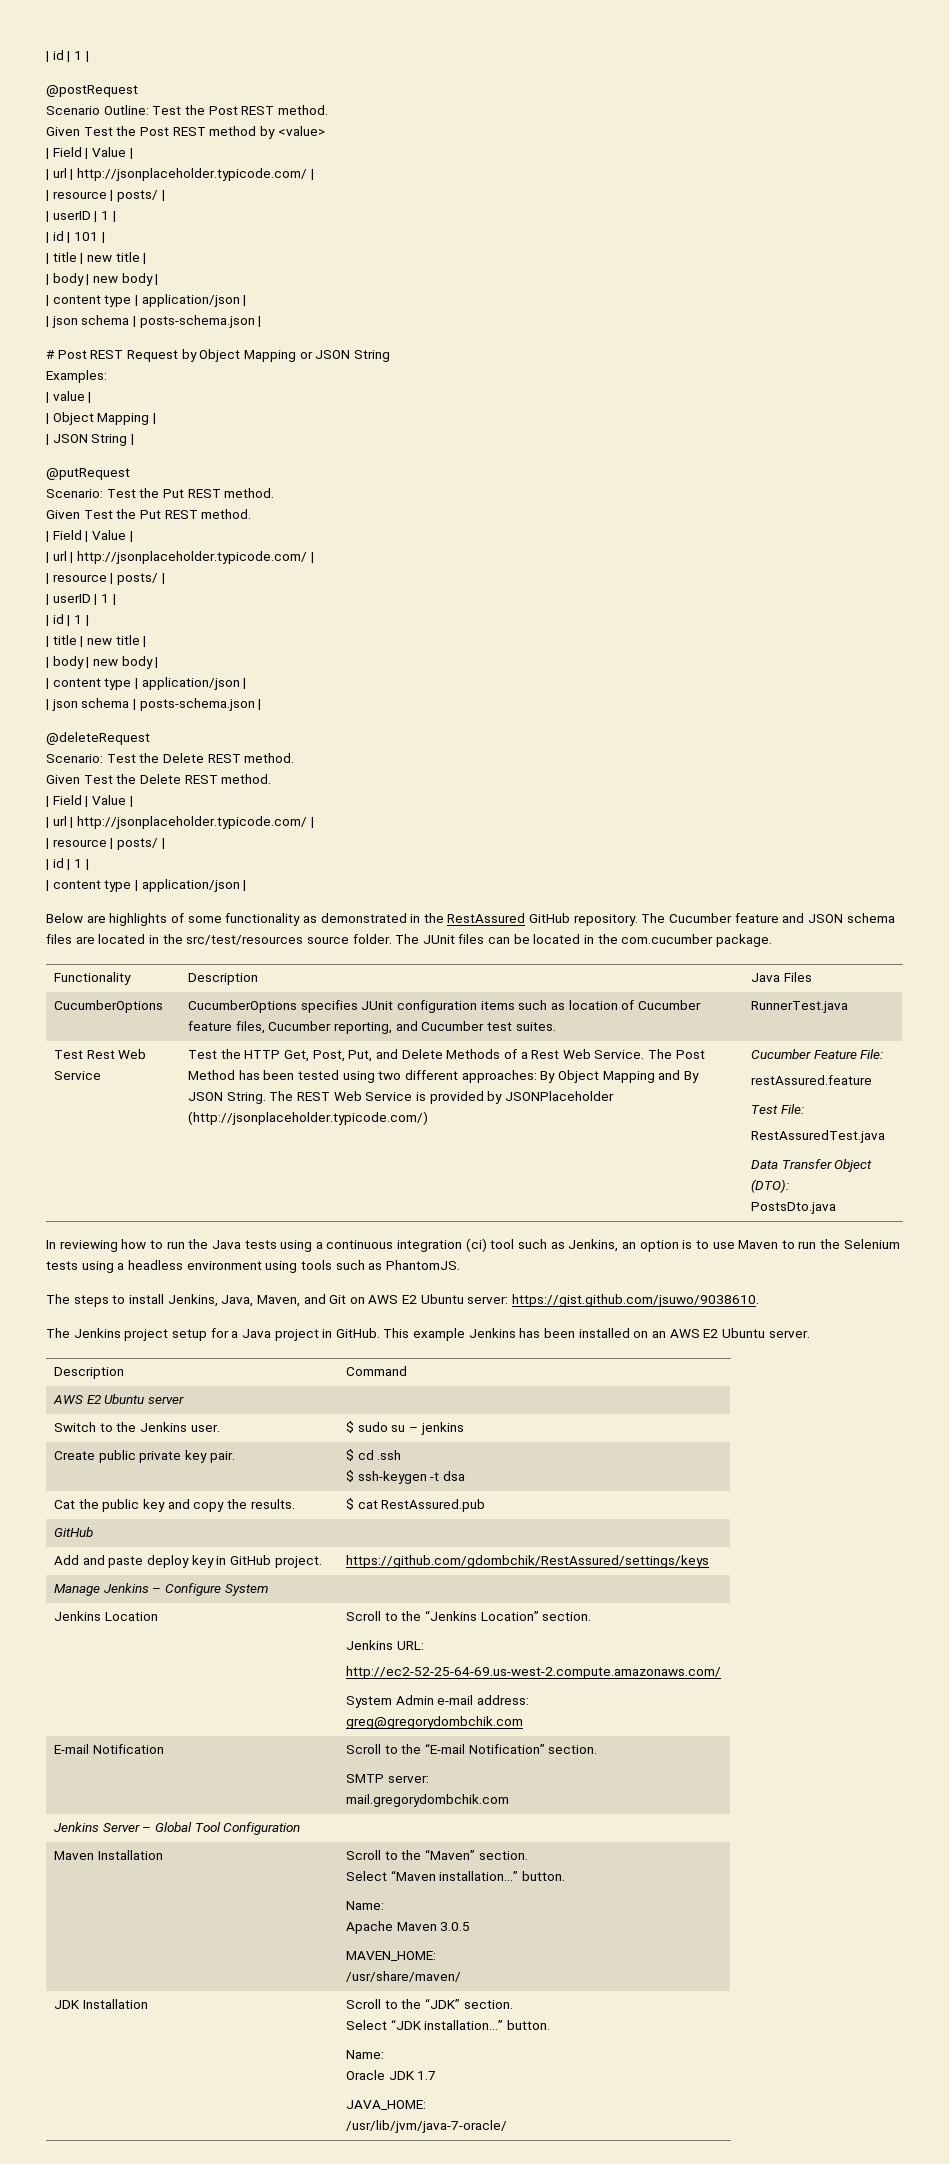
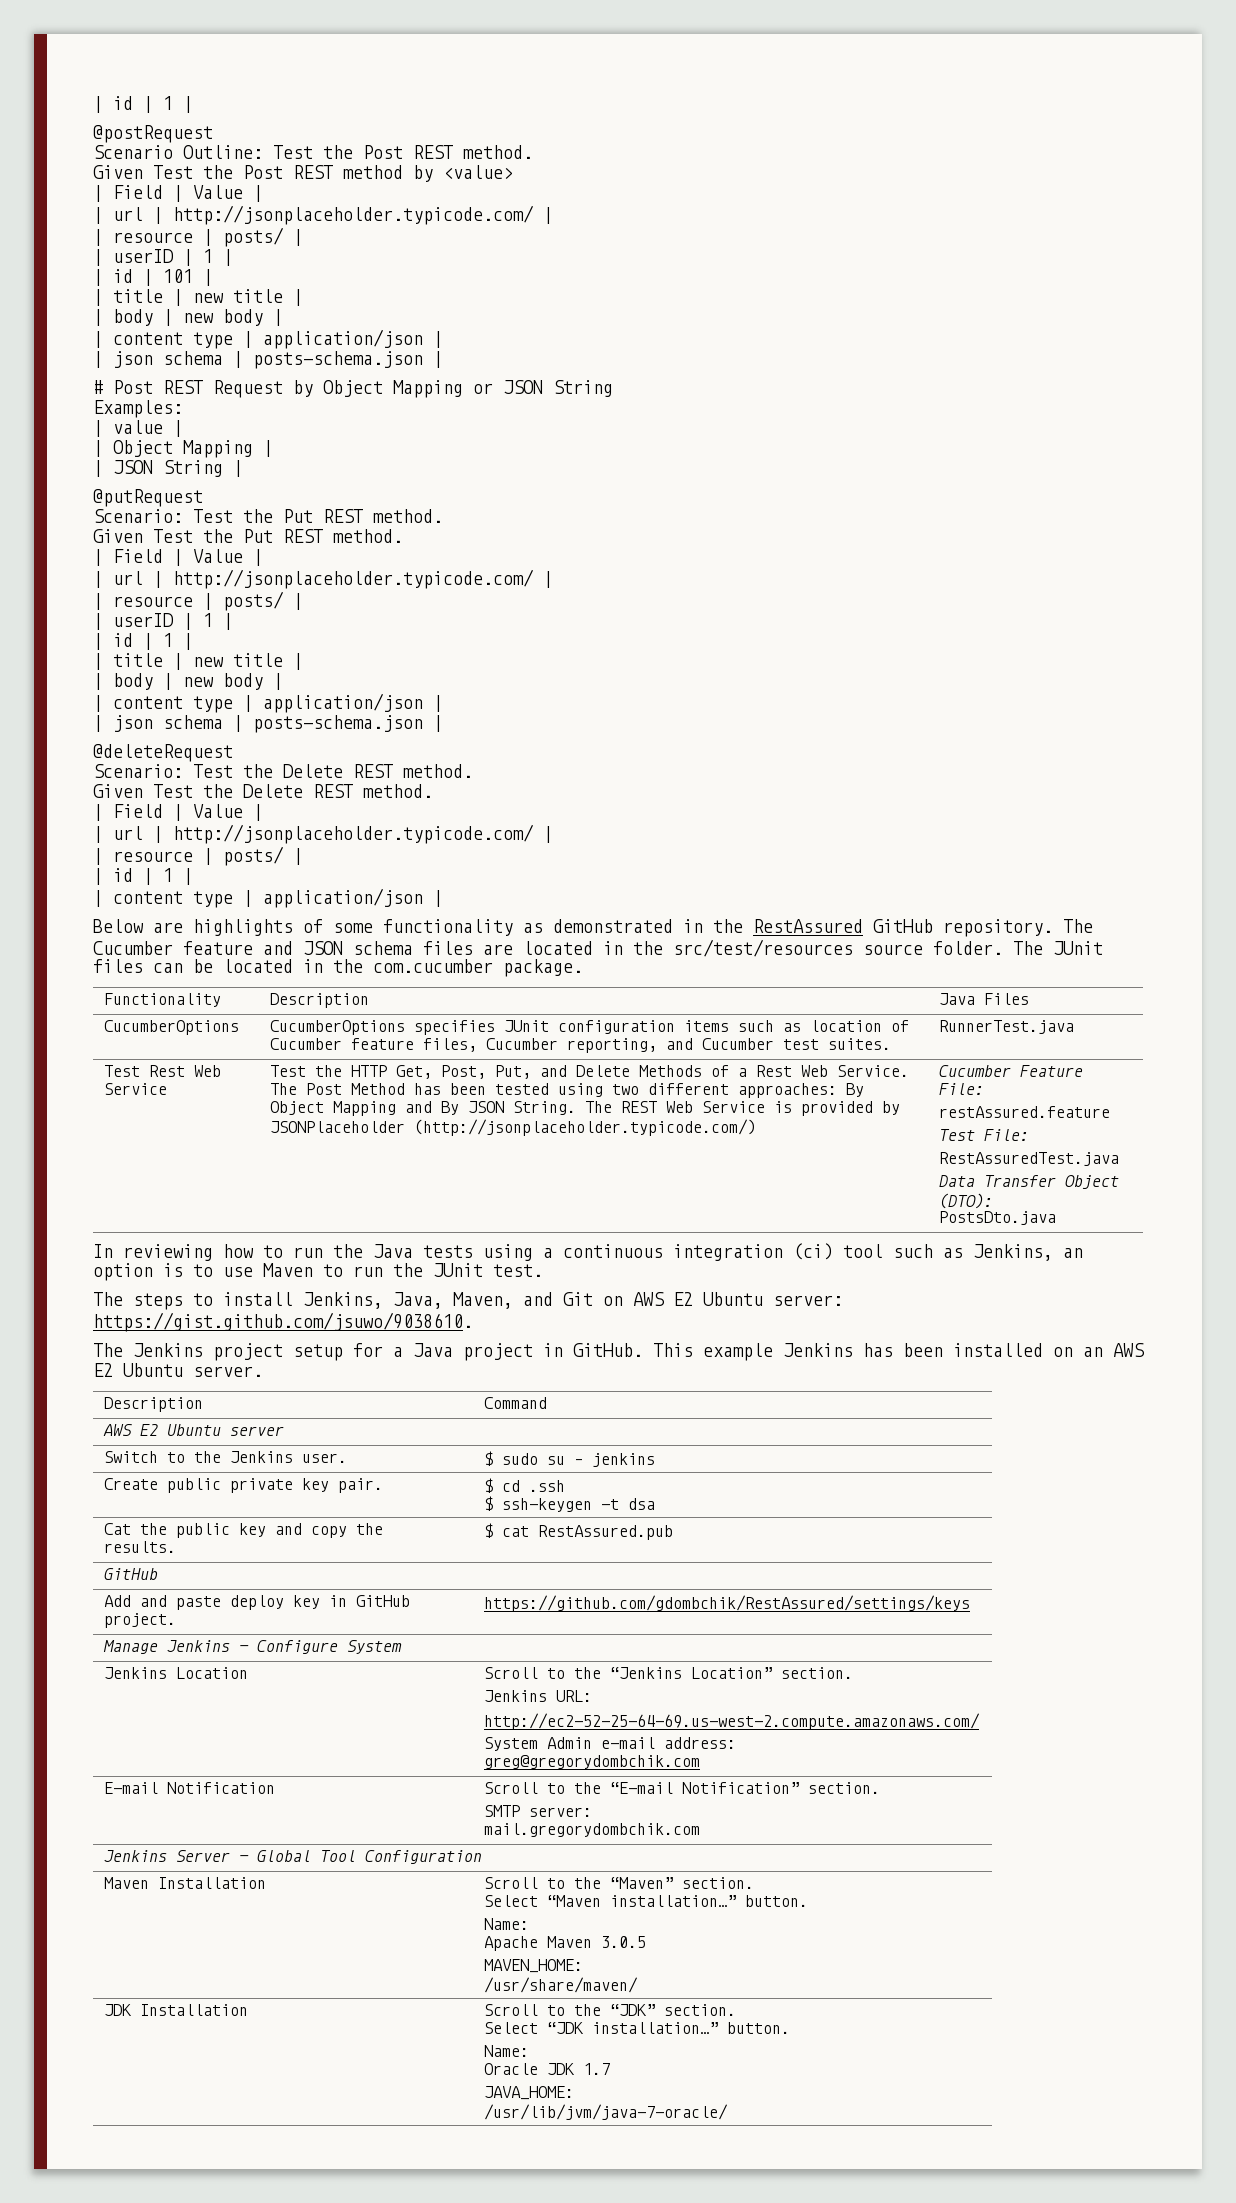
- In reviewing how to run the Java tests using a continuous integration (ci) tool such as Jenkins, an option is to use Maven to run the Selenium tests using a headless environment using tools such as PhantomJS.
+ In reviewing how to run the Java tests using a continuous integration (ci) tool such as Jenkins, an option is to use Maven to run the JUnit test.

